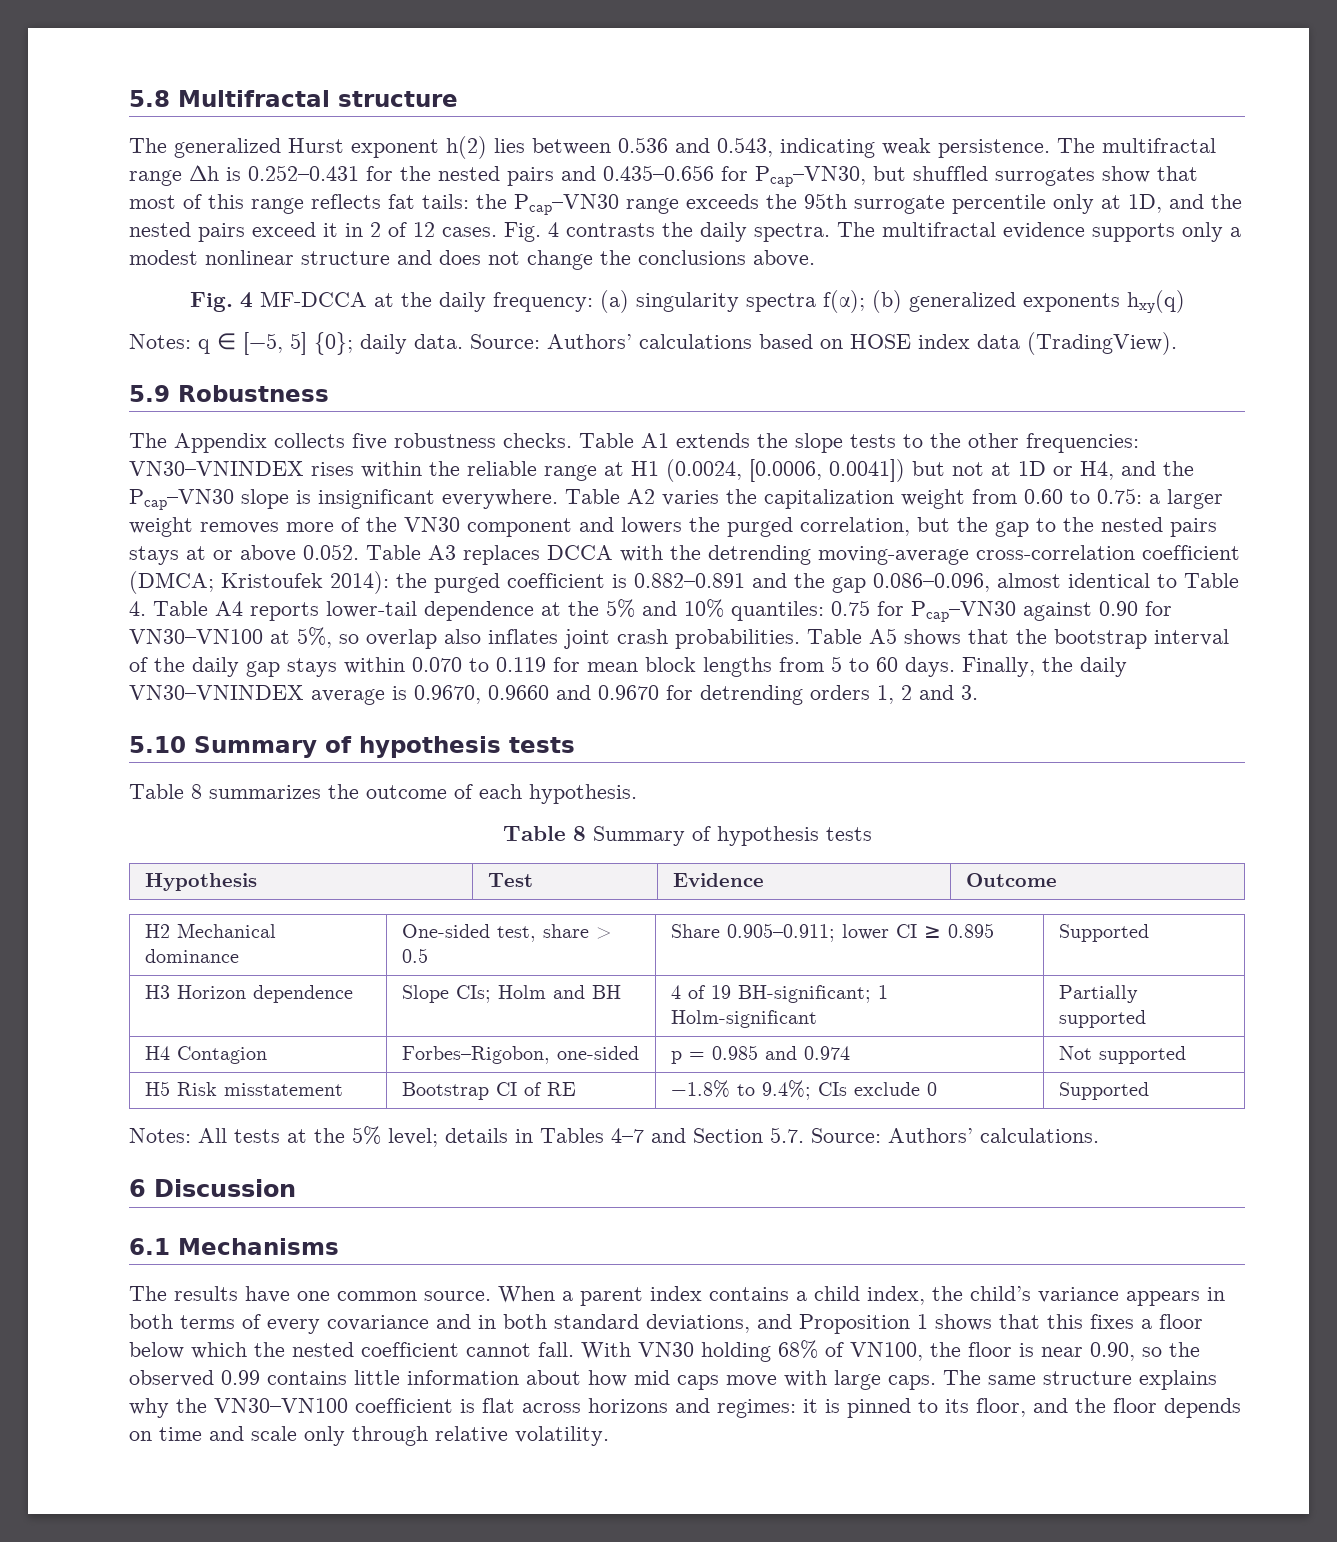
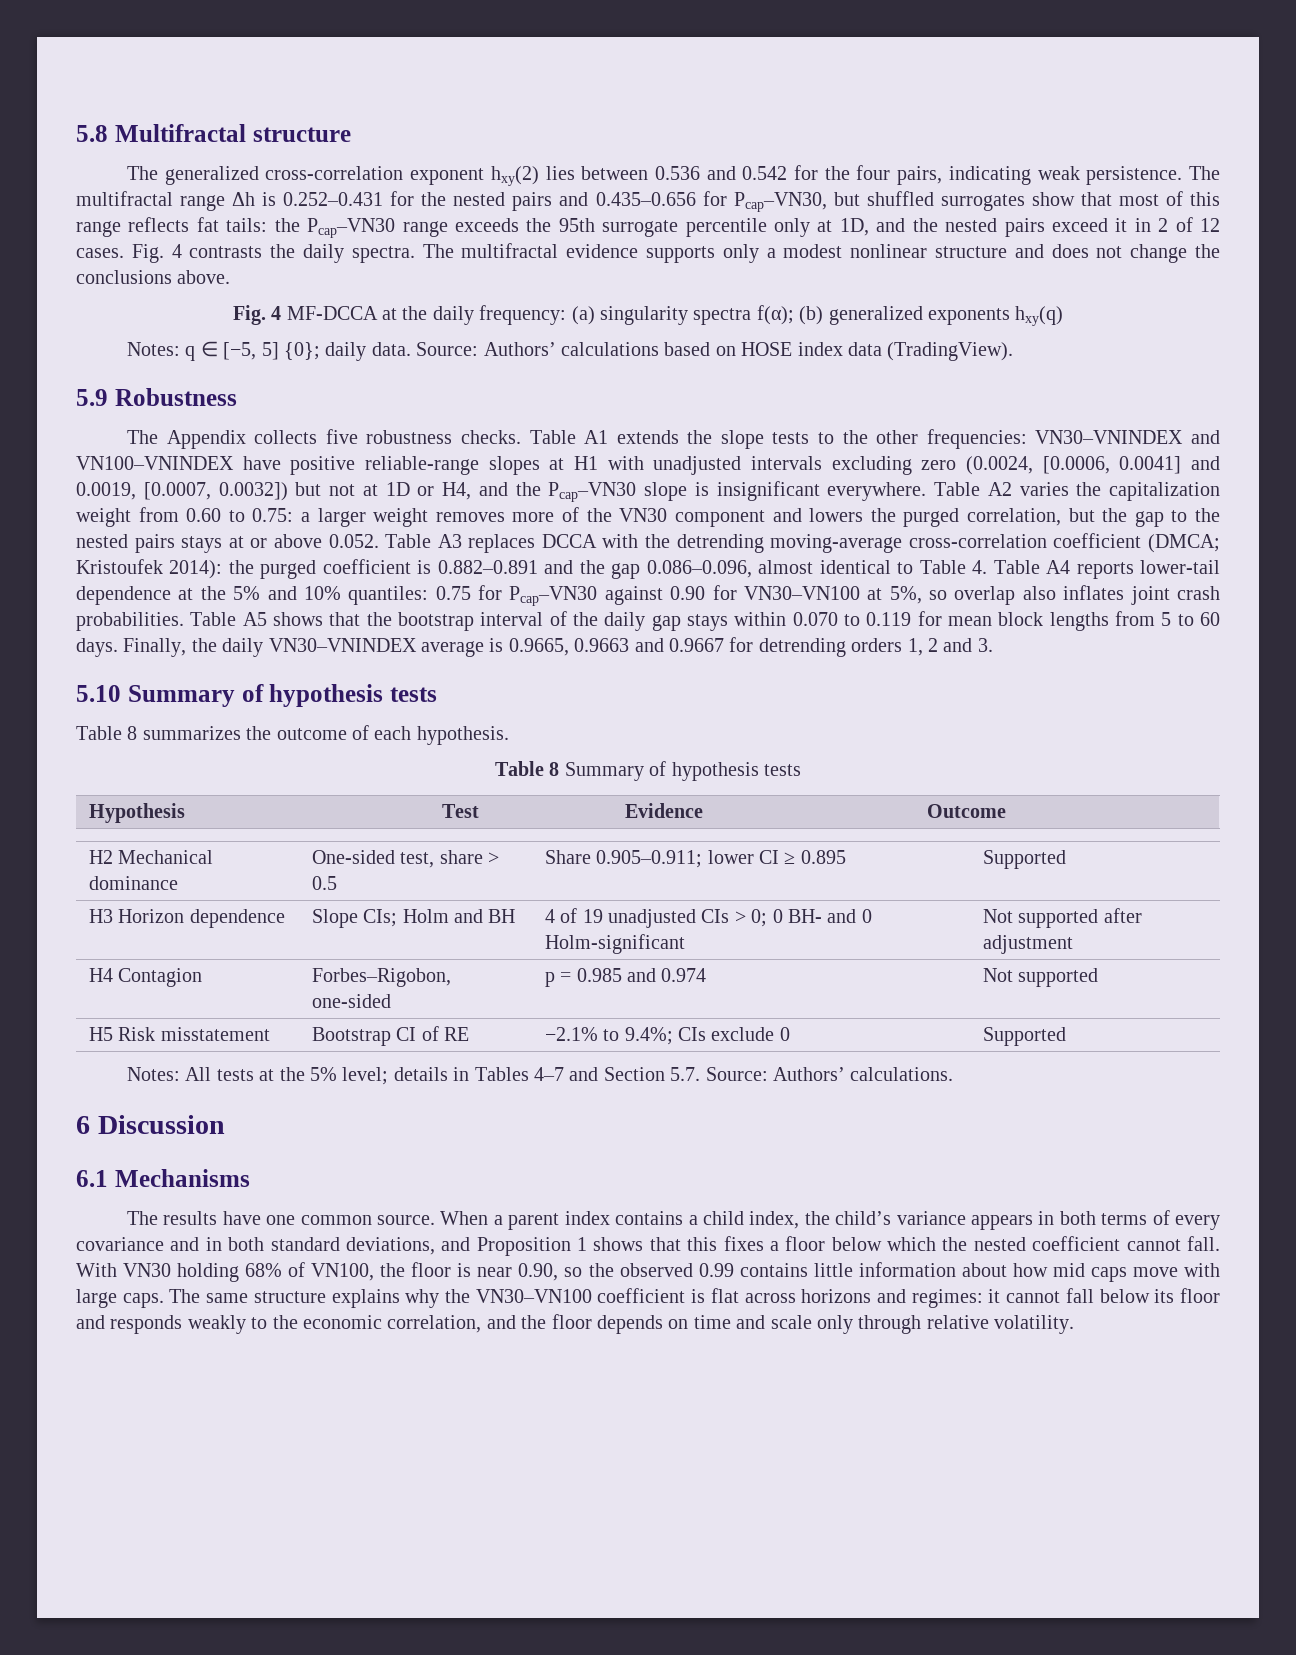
- The generalized Hurst exponent h(2) lies between 0.536 and 0.543, indicating weak persistence.
+ The generalized cross-correlation exponent hxy(2) lies between 0.536 and 0.542 for the four pairs, indicating weak persistence.
- Table A1 extends the slope tests to the other frequencies: VN30–VNINDEX rises within the reliable range at H1 (0.0024, [0.0006, 0.0041]) but not at 1D or H4, and the Pcap–VN30 slope is insignificant everywhere.
+ Table A1 extends the slope tests to the other frequencies: VN30–VNINDEX and VN100–VNINDEX have positive reliable-range slopes at H1 with unadjusted intervals excluding zero (0.0024, [0.0006, 0.0041] and 0.0019, [0.0007, 0.0032]) but not at 1D or H4, and the Pcap–VN30 slope is insignificant everywhere.
- Finally, the daily VN30–VNINDEX average is 0.9670, 0.9660 and 0.9670 for detrending orders 1, 2 and 3.
+ Finally, the daily VN30–VNINDEX average is 0.9665, 0.9663 and 0.9667 for detrending orders 1, 2 and 3.
- H3 Horizon dependence | Slope CIs; Holm and BH | 4 of 19 BH-significant; 1 Holm-significant | Partially supported
+ H3 Horizon dependence | Slope CIs; Holm and BH | 4 of 19 unadjusted CIs > 0; 0 BH- and 0 Holm-significant | Not supported after adjustment
- H5 Risk misstatement | Bootstrap CI of RE | −1.8% to 9.4%; CIs exclude 0 | Supported
+ H5 Risk misstatement | Bootstrap CI of RE | −2.1% to 9.4%; CIs exclude 0 | Supported
- The same structure explains why the VN30–VN100 coefficient is flat across horizons and regimes: it is pinned to its floor, and the floor depends on time and scale only through relative volatility.
+ The same structure explains why the VN30–VN100 coefficient is flat across horizons and regimes: it cannot fall below its floor and responds weakly to the economic correlation, and the floor depends on time and scale only through relative volatility.

